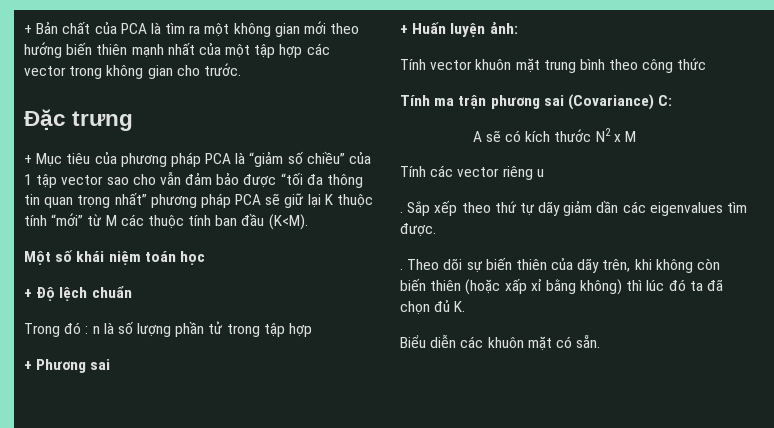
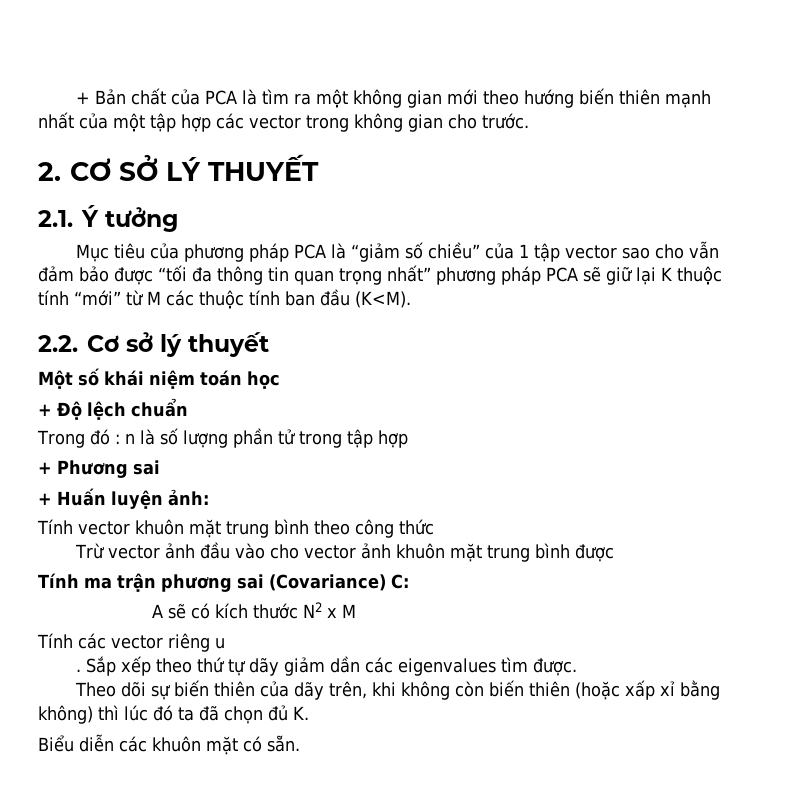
- Đặc trưng
- + Mục tiêu của phương pháp PCA là “giảm số chiều” của 1 tập vector sao cho vẫn đảm bảo được “tối đa thông tin quan trọng nhất” phương pháp PCA sẽ giữ lại K thuộc tính “mới” từ M các thuộc tính ban đầu (K<M).
+ 2. CƠ SỞ LÝ THUYẾT
+ 2.1. Ý tưởng
+ Mục tiêu của phương pháp PCA là “giảm số chiều” của 1 tập vector sao cho vẫn đảm bảo được “tối đa thông tin quan trọng nhất” phương pháp PCA sẽ giữ lại K thuộc tính “mới” từ M các thuộc tính ban đầu (K<M).
+ 2.2. Cơ sở lý thuyết
+ Trừ vector ảnh đầu vào cho vector ảnh khuôn mặt trung bình được
  Sắp xếp theo thứ tự dãy giảm dần các eigenvalues tìm được.
- . Theo dõi sự biến thiên của dãy trên, khi không còn biến thiên (hoặc xấp xỉ bằng không) thì lúc đó ta đã chọn đủ K.
+ Theo dõi sự biến thiên của dãy trên, khi không còn biến thiên (hoặc xấp xỉ bằng không) thì lúc đó ta đã chọn đủ K.

